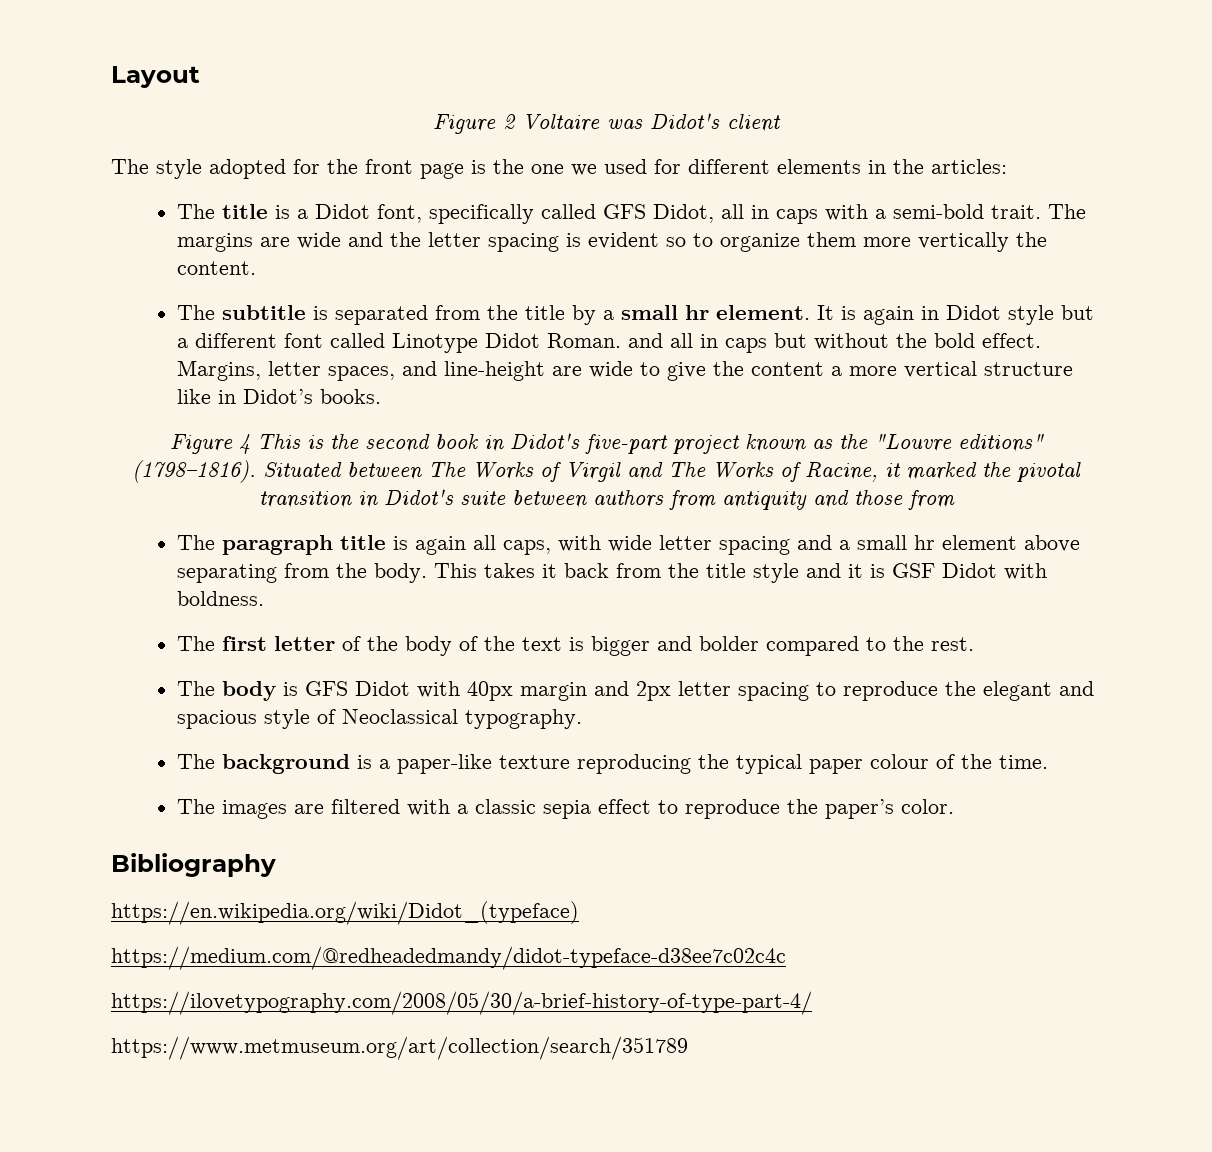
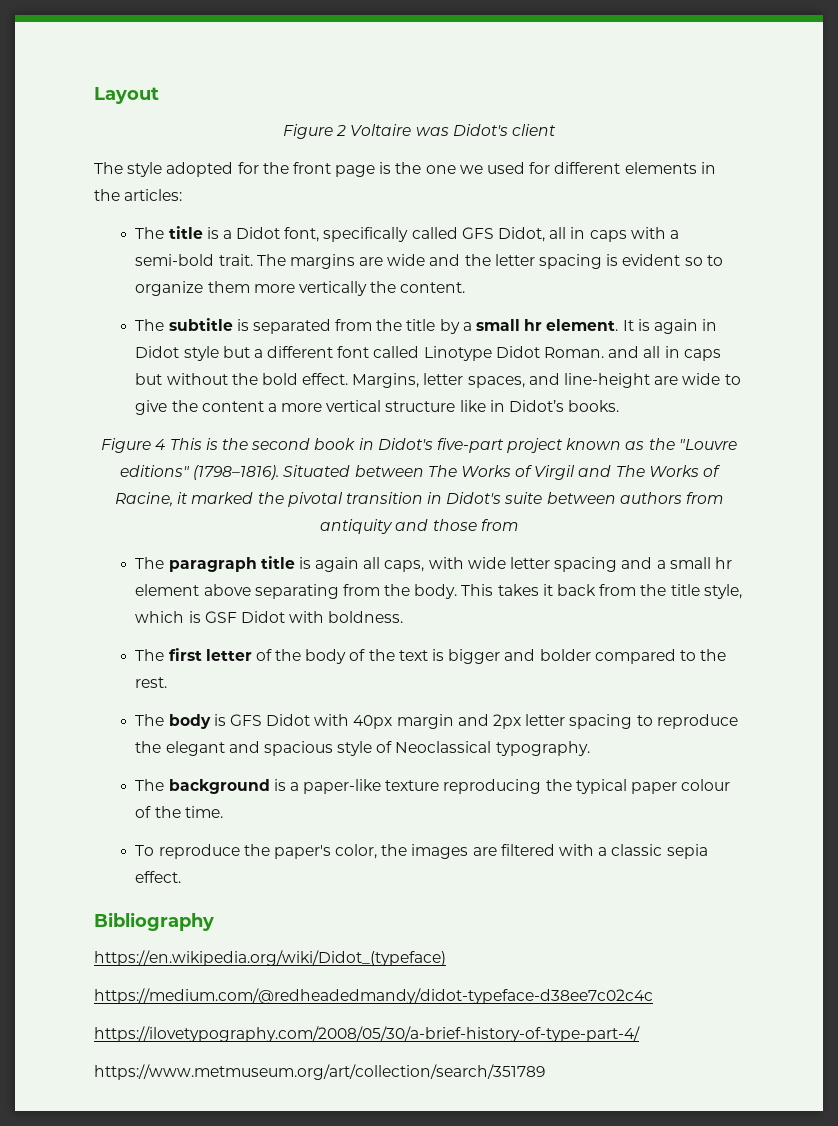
- This takes it back from the title style and it is GSF Didot with boldness.
+ This takes it back from the title style, which is GSF Didot with boldness.
- The images are filtered with a classic sepia effect to reproduce the paper’s color.
+ To reproduce the paper's color, the images are filtered with a classic sepia effect.

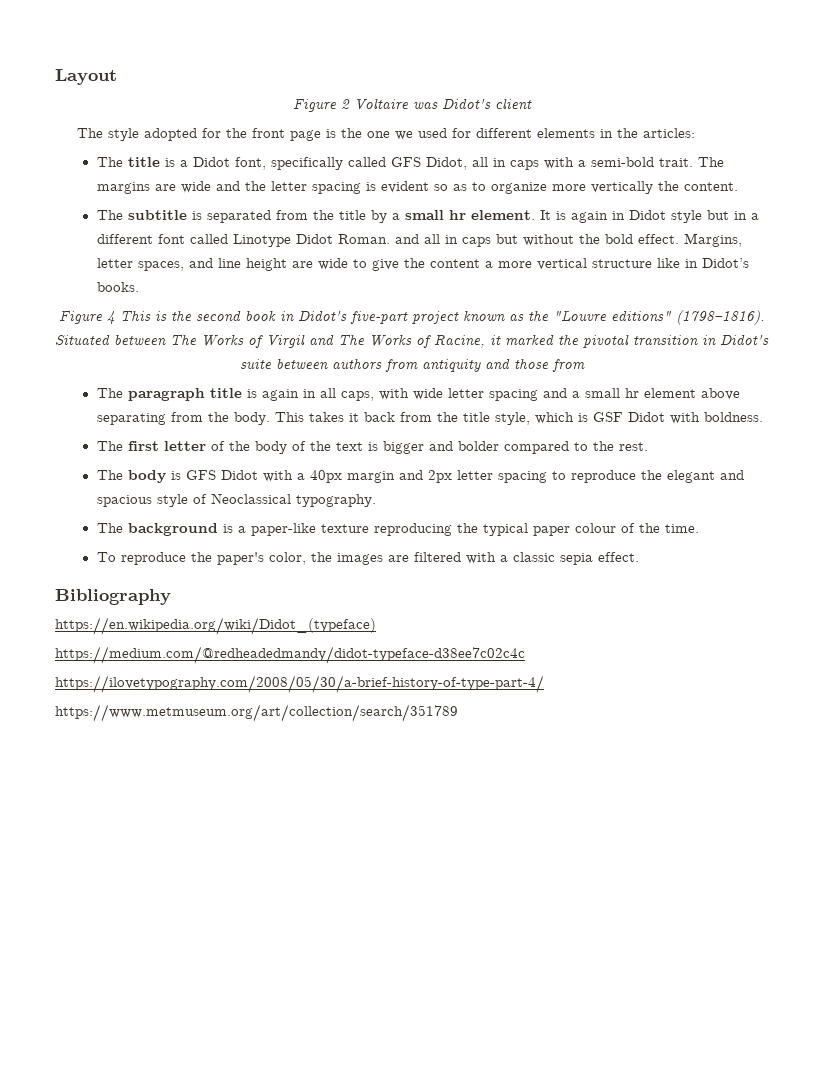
- The margins are wide and the letter spacing is evident so to organize them more vertically the content.
+ The margins are wide and the letter spacing is evident so as to organize more vertically the content.
- It is again in Didot style but a different font called Linotype Didot Roman. and all in caps but without the bold effect.
+ It is again in Didot style but in a different font called Linotype Didot Roman. and all in caps but without the bold effect.
- Margins, letter spaces, and line-height are wide to give the content a more vertical structure like in Didot’s books.
+ Margins, letter spaces, and line height are wide to give the content a more vertical structure like in Didot’s books.
- The paragraph title is again all caps, with wide letter spacing and a small hr element above separating from the body.
+ The paragraph title is again in all caps, with wide letter spacing and a small hr element above separating from the body.
- The body is GFS Didot with 40px margin and 2px letter spacing to reproduce the elegant and spacious style of Neoclassical typography.
+ The body is GFS Didot with a 40px margin and 2px letter spacing to reproduce the elegant and spacious style of Neoclassical typography.

